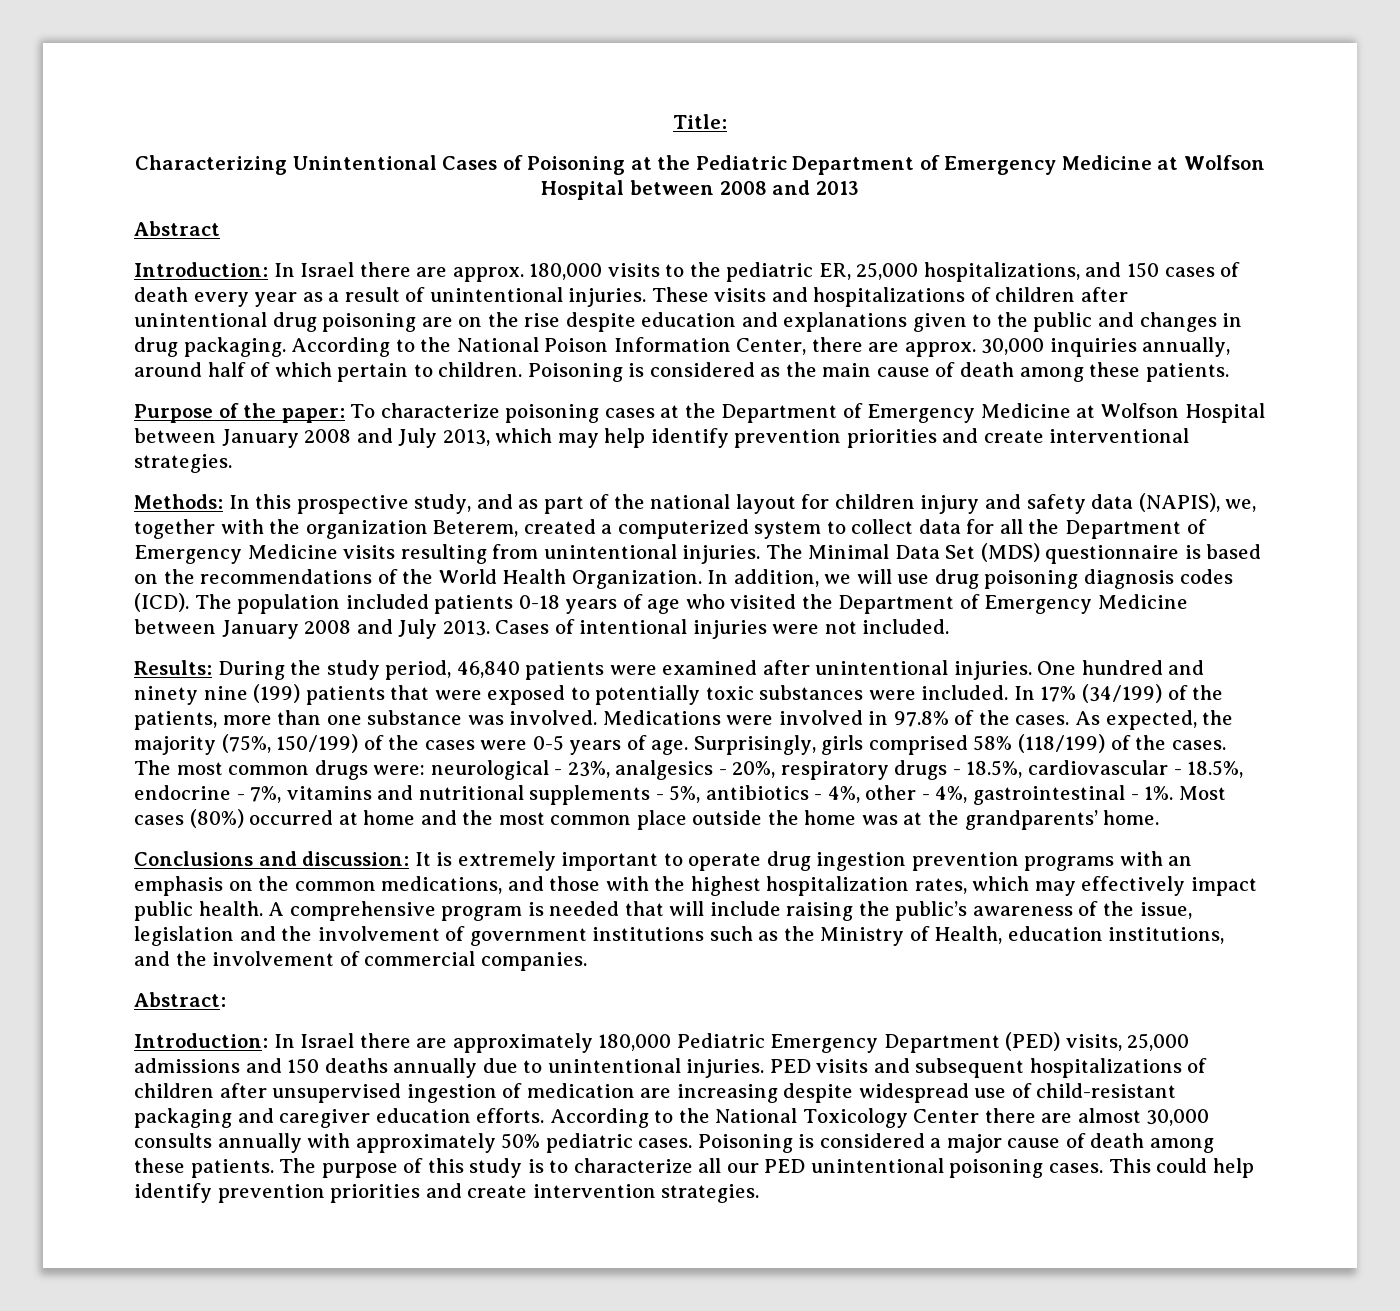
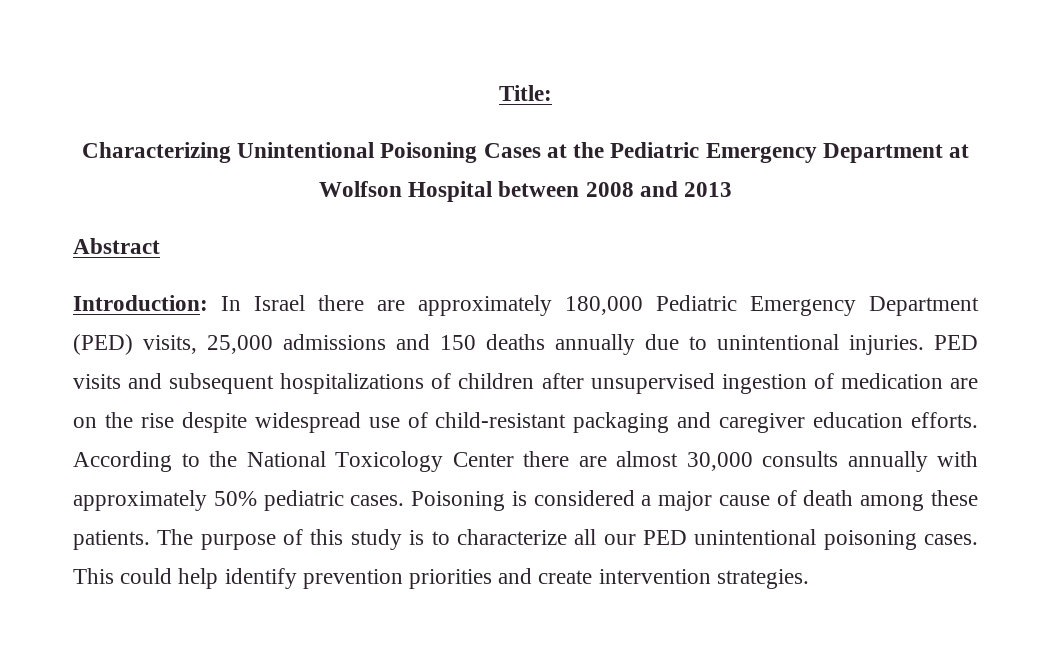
- Characterizing Unintentional Cases of Poisoning at the Pediatric Department of Emergency Medicine at Wolfson Hospital between 2008 and 2013
+ Characterizing Unintentional Poisoning Cases at the Pediatric Emergency Department at Wolfson Hospital between 2008 and 2013
- Introduction: In Israel there are approx. 180,000 visits to the pediatric ER, 25,000 hospitalizations, and 150 cases of death every year as a result of unintentional injuries. These visits and hospitalizations of children after unintentional drug poisoning are on the rise despite education and explanations given to the public and changes in drug packaging. According to the National Poison Information Center, there are approx. 30,000 inquiries annually, around half of which pertain to children. Poisoning is considered as the main cause of death among these patients.
- Purpose of the paper: To characterize poisoning cases at the Department of Emergency Medicine at Wolfson Hospital between January 2008 and July 2013, which may help identify prevention priorities and create interventional strategies.
- Methods: In this prospective study, and as part of the national layout for children injury and safety data (NAPIS), we, together with the organization Beterem, created a computerized system to collect data for all the Department of Emergency Medicine visits resulting from unintentional injuries. The Minimal Data Set (MDS) questionnaire is based on the recommendations of the World Health Organization. In addition, we will use drug poisoning diagnosis codes (ICD). The population included patients 0-18 years of age who visited the Department of Emergency Medicine between January 2008 and July 2013. Cases of intentional injuries were not included.
- Results: During the study period, 46,840 patients were examined after unintentional injuries. One hundred and ninety nine (199) patients that were exposed to potentially toxic substances were included. In 17% (34/199) of the patients, more than one substance was involved. Medications were involved in 97.8% of the cases. As expected, the majority (75%, 150/199) of the cases were 0-5 years of age. Surprisingly, girls comprised 58% (118/199) of the cases. The most common drugs were: neurological - 23%, analgesics - 20%, respiratory drugs - 18.5%, cardiovascular - 18.5%, endocrine - 7%, vitamins and nutritional supplements - 5%, antibiotics - 4%, other - 4%, gastrointestinal - 1%. Most cases (80%) occurred at home and the most common place outside the home was at the grandparents’ home.
- Conclusions and discussion: It is extremely important to operate drug ingestion prevention programs with an emphasis on the common medications, and those with the highest hospitalization rates, which may effectively impact public health. A comprehensive program is needed that will include raising the public’s awareness of the issue, legislation and the involvement of government institutions such as the Ministry of Health, education institutions, and the involvement of commercial companies.
- Abstract:
- PED visits and subsequent hospitalizations of children after unsupervised ingestion of medication are increasing despite widespread use of child-resistant packaging and caregiver education efforts.
+ PED visits and subsequent hospitalizations of children after unsupervised ingestion of medication are on the rise despite widespread use of child-resistant packaging and caregiver education efforts.

